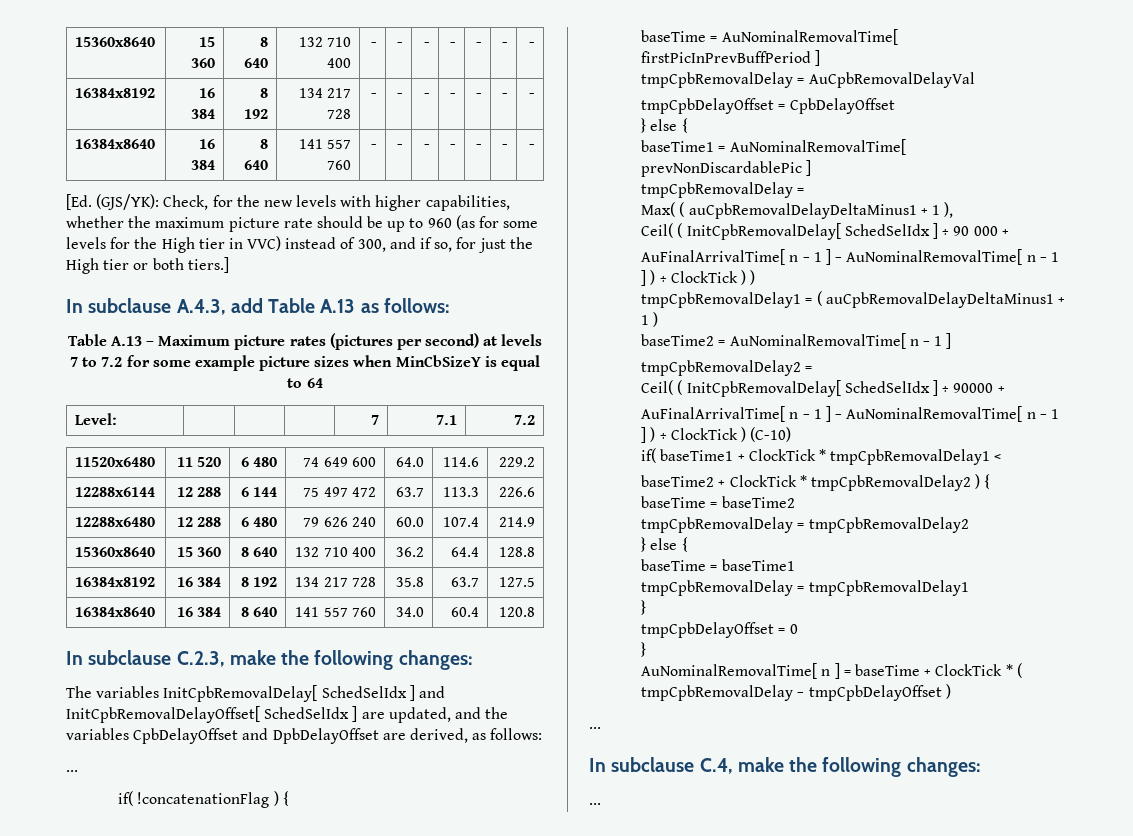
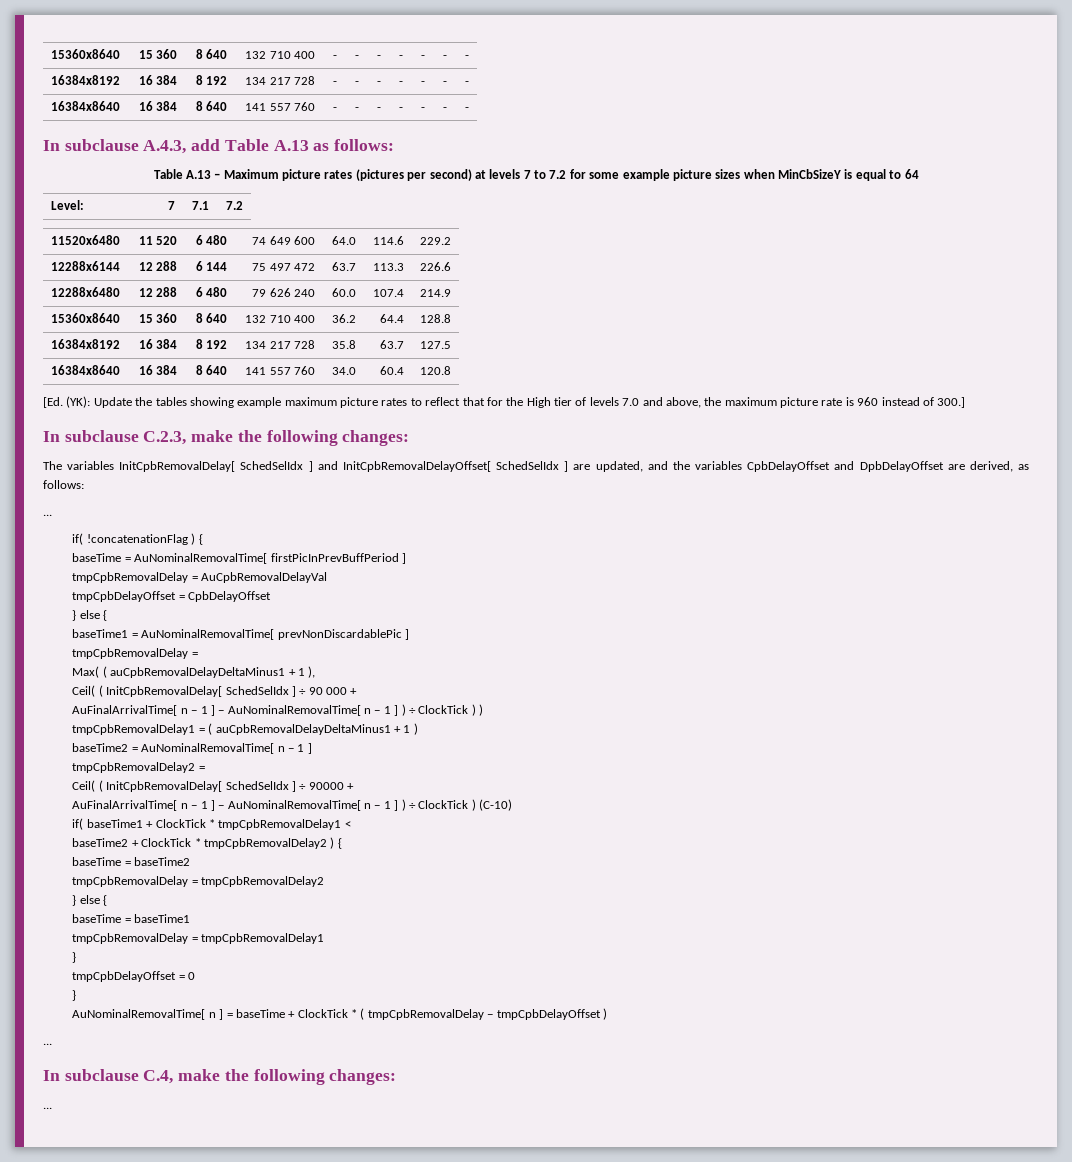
- [Ed. (GJS/YK): Check, for the new levels with higher capabilities, whether the maximum picture rate should be up to 960 (as for some levels for the High tier in VVC) instead of 300, and if so, for just the High tier or both tiers.]
+ [Ed. (YK): Update the tables showing example maximum picture rates to reflect that for the High tier of levels 7.0 and above, the maximum picture rate is 960 instead of 300.]

